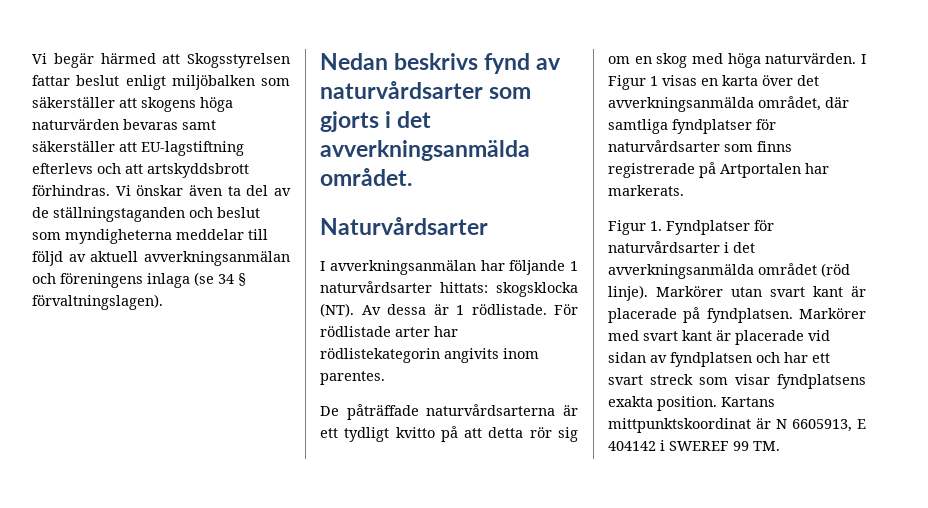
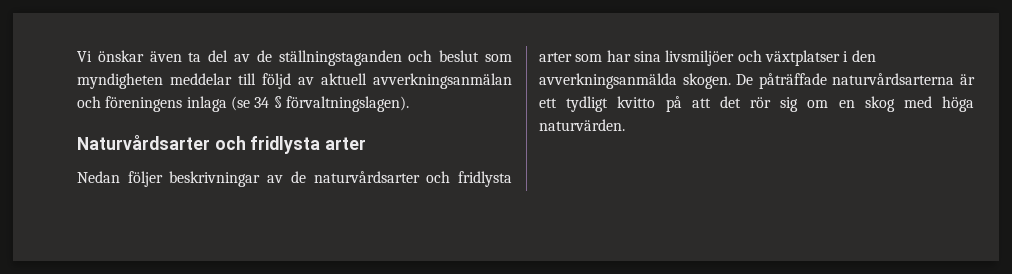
- Vi begär härmed att Skogsstyrelsen fattar beslut enligt miljöbalken som säkerställer att skogens höga naturvärden bevaras samt säkerställer att EU-lagstiftning efterlevs och att artskyddsbrott förhindras. Vi önskar även ta del av de ställningstaganden och beslut som myndigheterna meddelar till följd av aktuell avverkningsanmälan och föreningens inlaga (se 34 § förvaltningslagen).
+ Vi önskar även ta del av de ställningstaganden och beslut som myndigheten meddelar till följd av aktuell avverkningsanmälan och föreningens inlaga (se 34 § förvaltningslagen).
- Nedan beskrivs fynd av naturvårdsarter som gjorts i det avverkningsanmälda området.
- Naturvårdsarter
- I avverkningsanmälan har följande 1 naturvårdsarter hittats: skogsklocka (NT). Av dessa är 1 rödlistade. För rödlistade arter har rödlistekategorin angivits inom parentes.
- De påträffade naturvårdsarterna är ett tydligt kvitto på att detta rör sig om en skog med höga naturvärden. I Figur 1 visas en karta över det avverkningsanmälda området, där samtliga fyndplatser för naturvårdsarter som finns registrerade på Artportalen har markerats.
- Figur 1. Fyndplatser för naturvårdsarter i det avverkningsanmälda området (röd linje). Markörer utan svart kant är placerade på fyndplatsen. Markörer med svart kant är placerade vid sidan av fyndplatsen och har ett svart streck som visar fyndplatsens exakta position. Kartans mittpunktskoordinat är N 6605913, E 404142 i SWEREF 99 TM.
+ Naturvårdsarter och fridlysta arter
+ Nedan följer beskrivningar av de naturvårdsarter och fridlysta arter som har sina livsmiljöer och växtplatser i den avverkningsanmälda skogen. De påträffade naturvårdsarterna är ett tydligt kvitto på att det rör sig om en skog med höga naturvärden.

